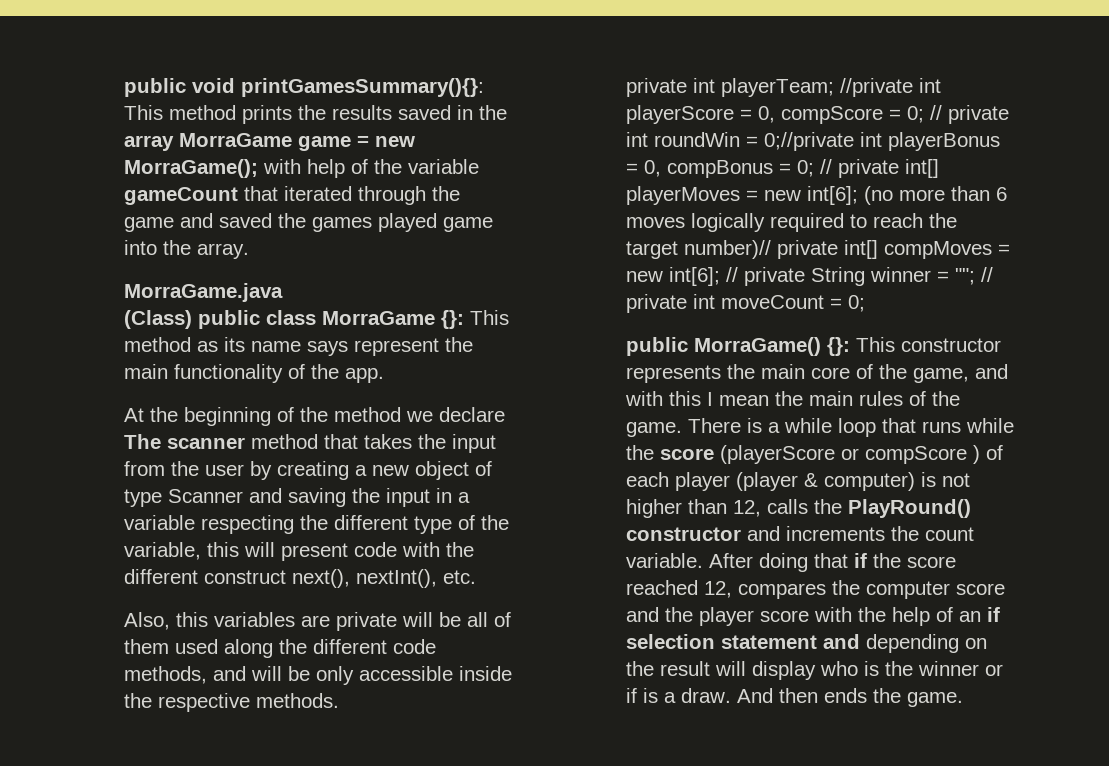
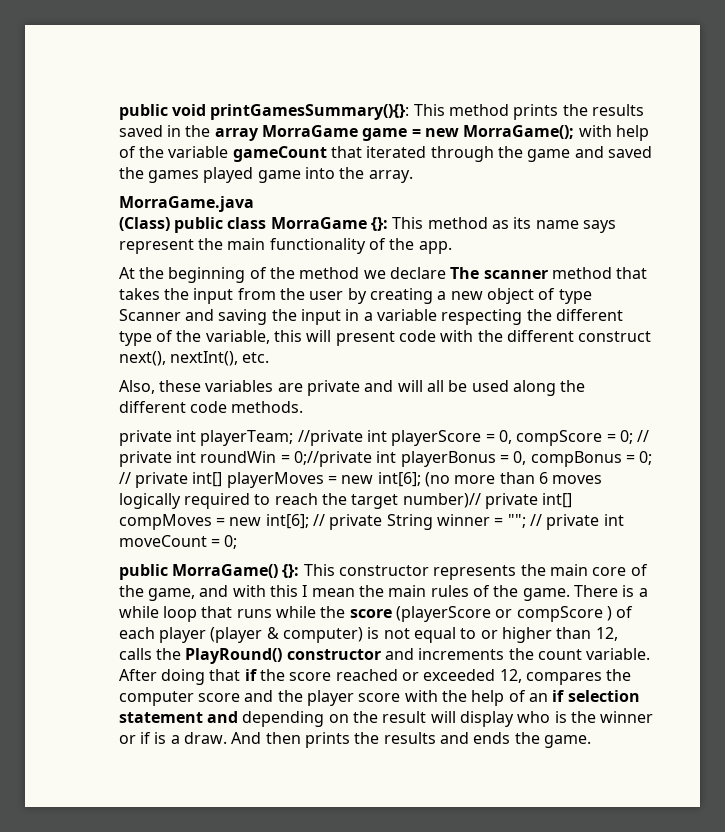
- Also, this variables are private will be all of them used along the different code methods, and will be only accessible inside the respective methods.
+ Also, these variables are private and will all be used along the different code methods.
- There is a while loop that runs while the score (playerScore or compScore ) of each player (player & computer) is not higher than 12, calls the PlayRound() constructor and increments the count variable.
+ There is a while loop that runs while the score (playerScore or compScore ) of each player (player & computer) is not equal to or higher than 12, calls the PlayRound() constructor and increments the count variable.
- After doing that if the score reached 12, compares the computer score and the player score with the help of an if selection statement and depending on the result will display who is the winner or if is a draw.
+ After doing that if the score reached or exceeded 12, compares the computer score and the player score with the help of an if selection statement and depending on the result will display who is the winner or if is a draw.
- And then ends the game.
+ And then prints the results and ends the game.

